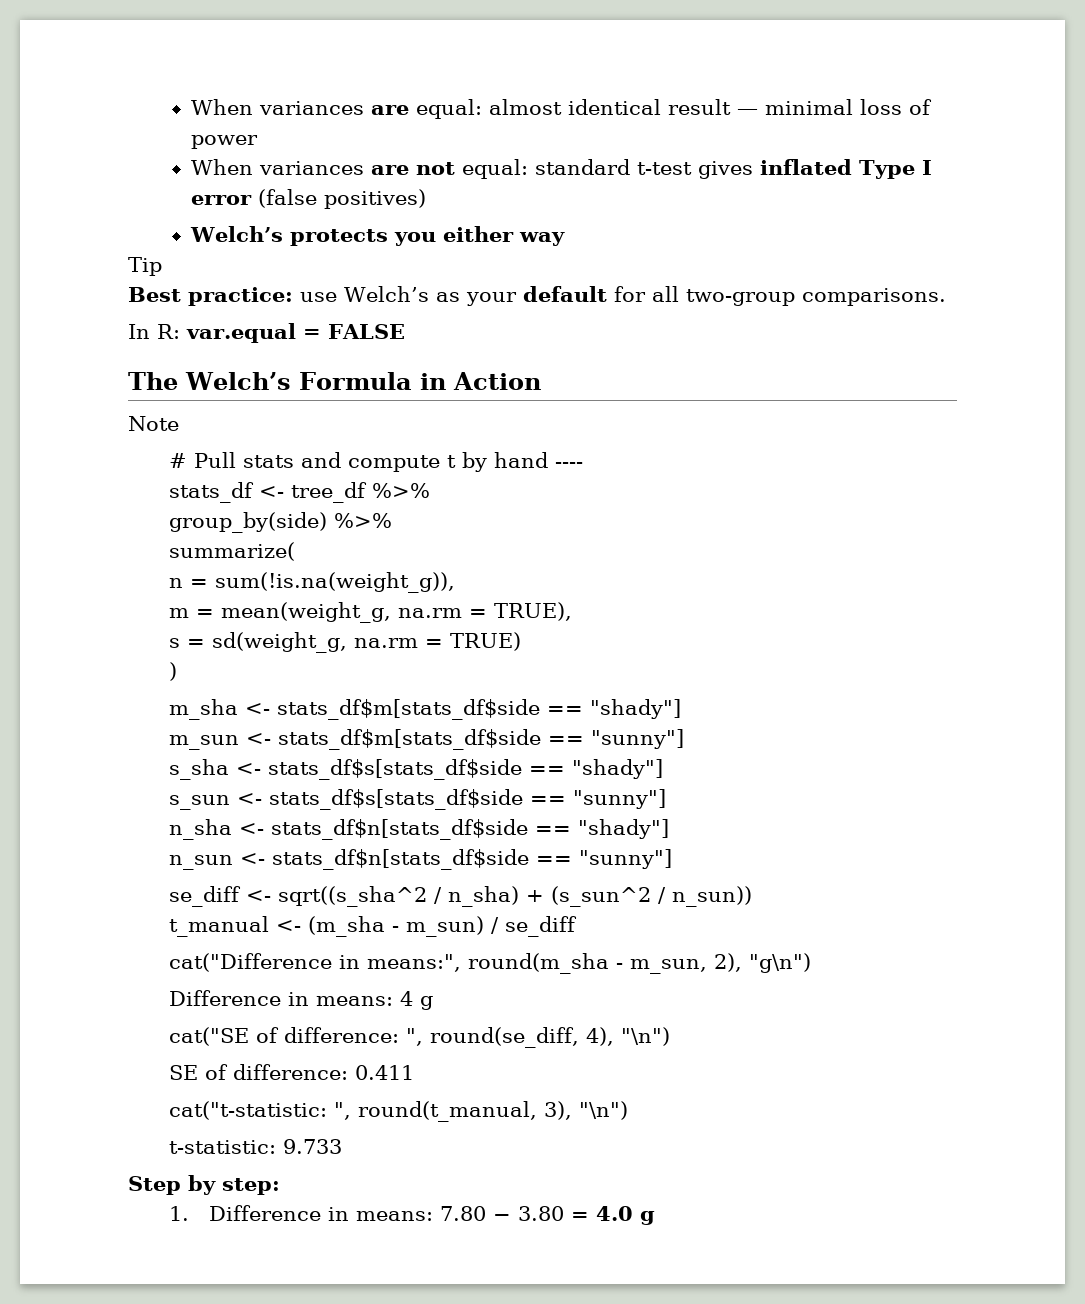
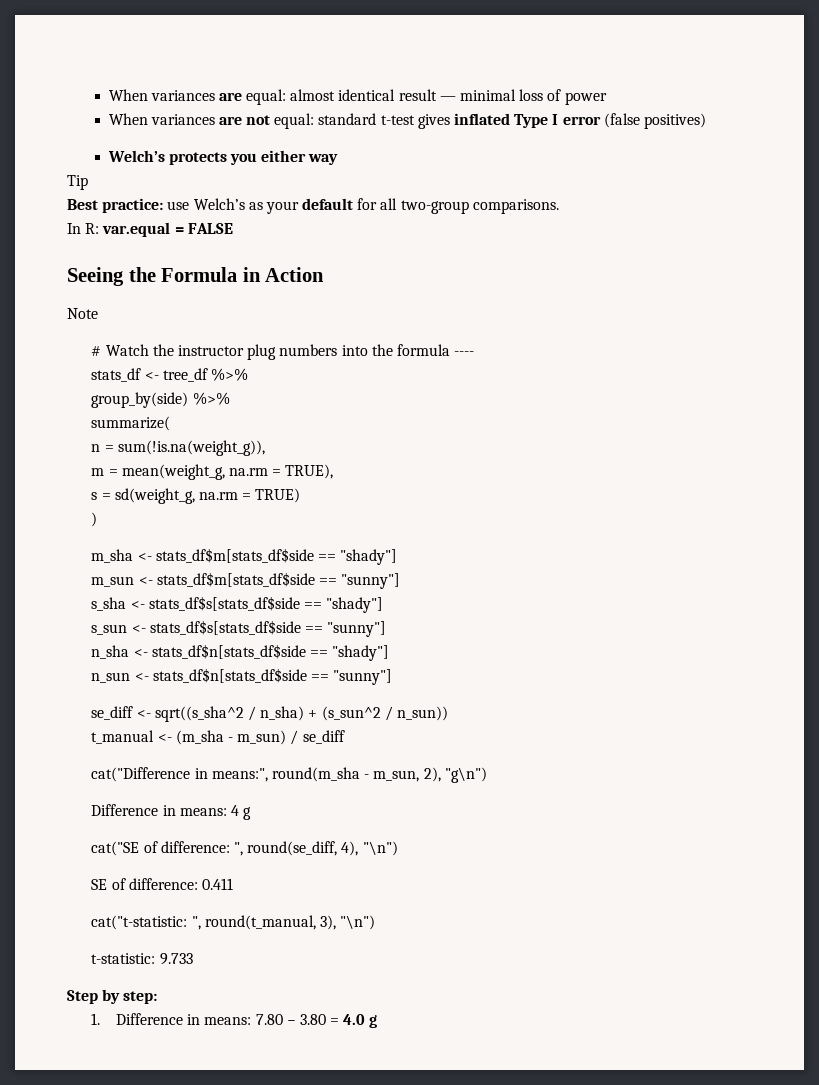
- The Welch’s Formula in Action
+ Seeing the Formula in Action
- # Pull stats and compute t by hand ----
+ # Watch the instructor plug numbers into the formula ----

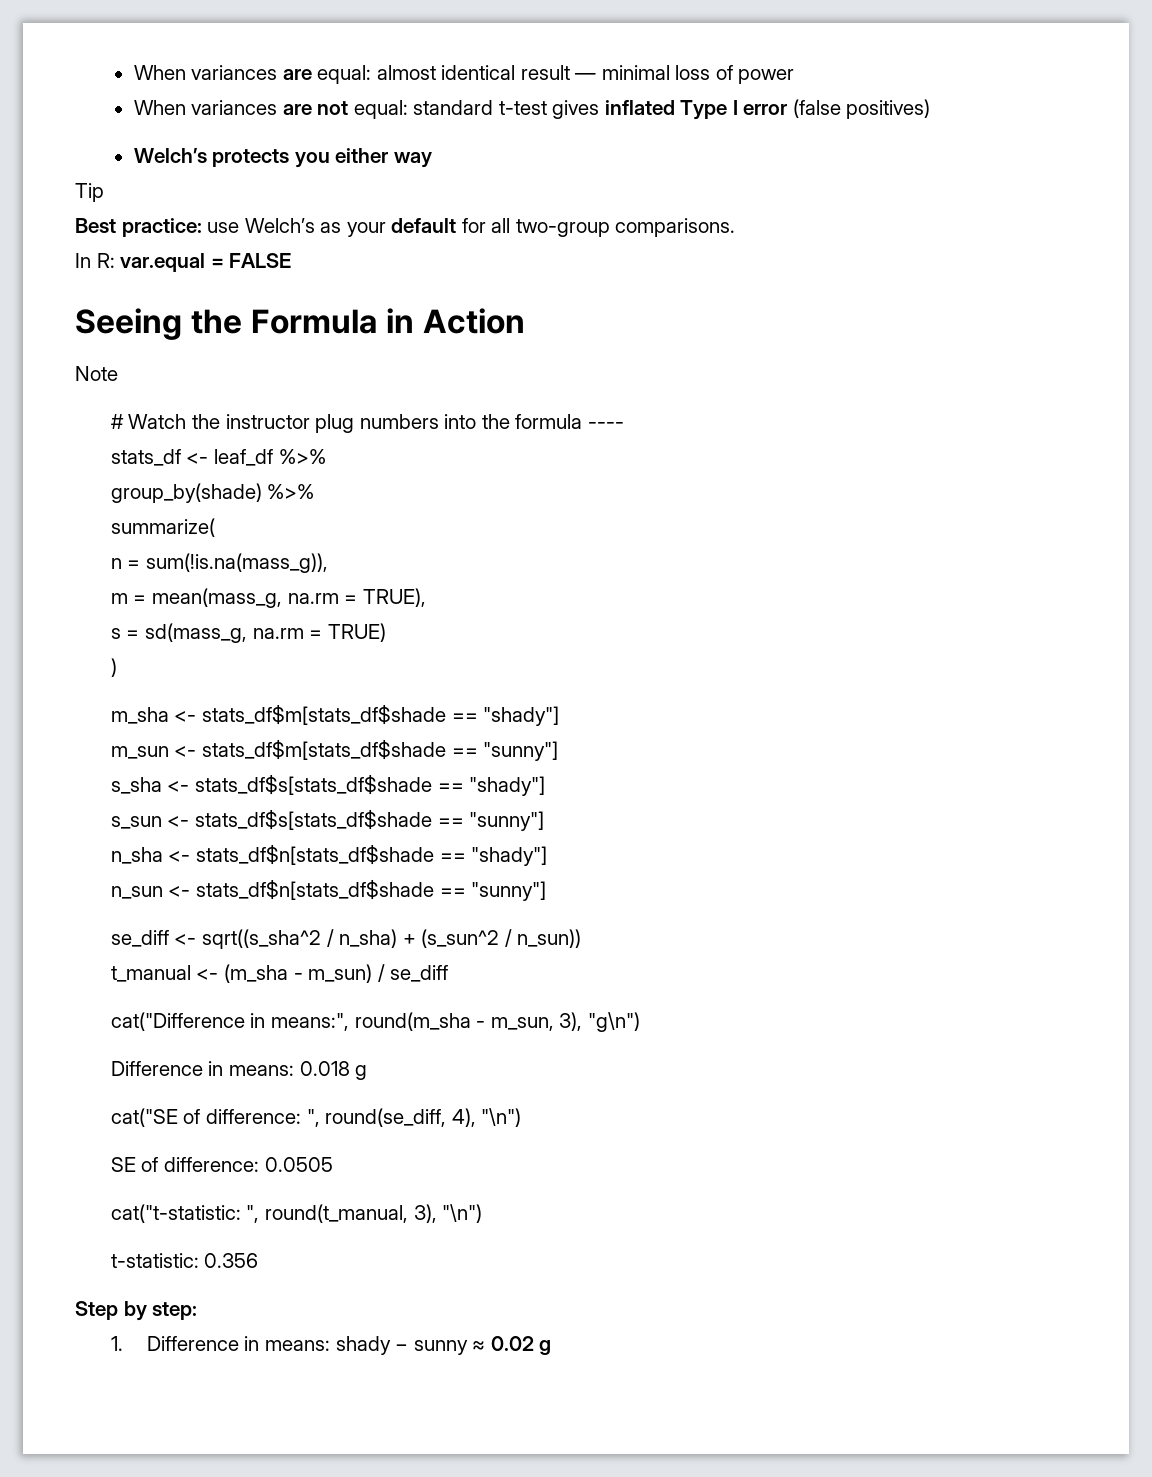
- stats_df <- tree_df %>%
- group_by(side) %>%
+ stats_df <- leaf_df %>%
+ group_by(shade) %>%
- n = sum(!is.na(weight_g)),
+ n = sum(!is.na(mass_g)),
- m = mean(weight_g, na.rm = TRUE),
+ m = mean(mass_g, na.rm = TRUE),
- s = sd(weight_g, na.rm = TRUE)
+ s = sd(mass_g, na.rm = TRUE)
- m_sha <- stats_df$m[stats_df$side == "shady"]
+ m_sha <- stats_df$m[stats_df$shade == "shady"]
- m_sun <- stats_df$m[stats_df$side == "sunny"]
+ m_sun <- stats_df$m[stats_df$shade == "sunny"]
- s_sha <- stats_df$s[stats_df$side == "shady"]
+ s_sha <- stats_df$s[stats_df$shade == "shady"]
- s_sun <- stats_df$s[stats_df$side == "sunny"]
+ s_sun <- stats_df$s[stats_df$shade == "sunny"]
- n_sha <- stats_df$n[stats_df$side == "shady"]
+ n_sha <- stats_df$n[stats_df$shade == "shady"]
- n_sun <- stats_df$n[stats_df$side == "sunny"]
+ n_sun <- stats_df$n[stats_df$shade == "sunny"]
- cat("Difference in means:", round(m_sha - m_sun, 2), "g\n")
+ cat("Difference in means:", round(m_sha - m_sun, 3), "g\n")
- Difference in means: 4 g
+ Difference in means: 0.018 g
- SE of difference: 0.411
+ SE of difference: 0.0505
- t-statistic: 9.733
+ t-statistic: 0.356
- 1. Difference in means: 7.80 − 3.80 = 4.0 g
+ 1. Difference in means: shady − sunny ≈ 0.02 g

